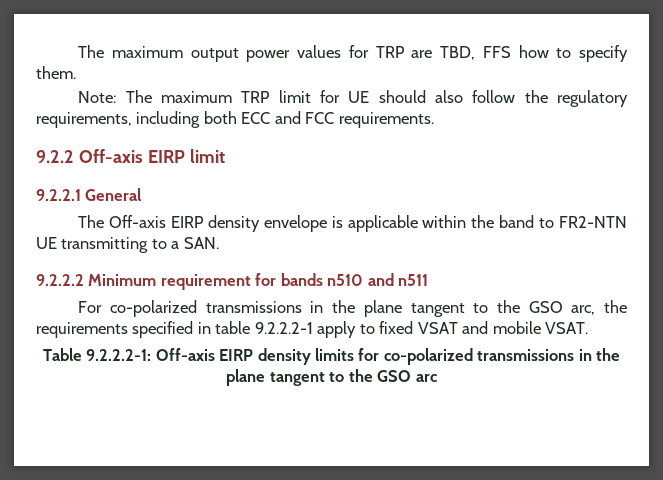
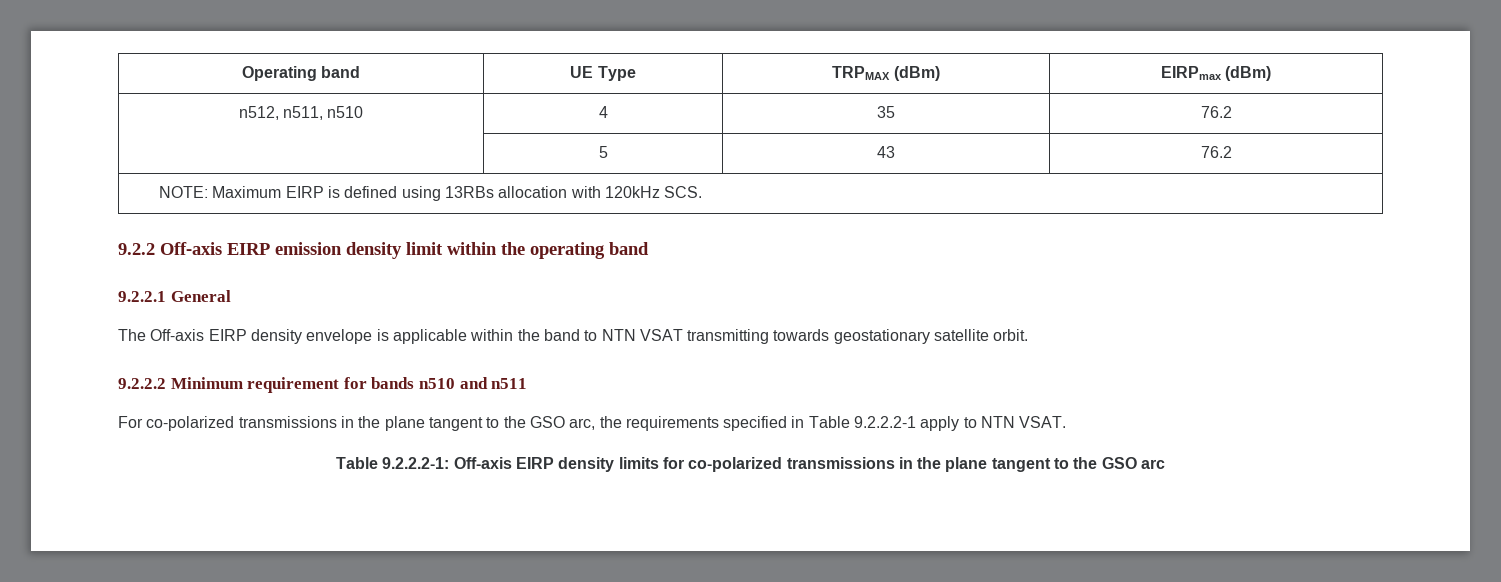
- The maximum output power values for TRP are TBD, FFS how to specify them.
- Note: The maximum TRP limit for UE should also follow the regulatory requirements, including both ECC and FCC requirements.
+ Operating band | UE Type | TRPMAX (dBm) | EIRPmax (dBm)
+ n512, n511, n510 | 4 | 35 | 76.2
+ | 5 | 43 | 76.2
+ NOTE: Maximum EIRP is defined using 13RBs allocation with 120kHz SCS.
- 9.2.2 Off-axis EIRP limit
+ 9.2.2 Off-axis EIRP emission density limit within the operating band
- The Off-axis EIRP density envelope is applicable within the band to FR2-NTN UE transmitting to a SAN.
+ The Off-axis EIRP density envelope is applicable within the band to NTN VSAT transmitting towards geostationary satellite orbit.
- For co-polarized transmissions in the plane tangent to the GSO arc, the requirements specified in table 9.2.2.2-1 apply to fixed VSAT and mobile VSAT.
+ For co-polarized transmissions in the plane tangent to the GSO arc, the requirements specified in Table 9.2.2.2-1 apply to NTN VSAT.

